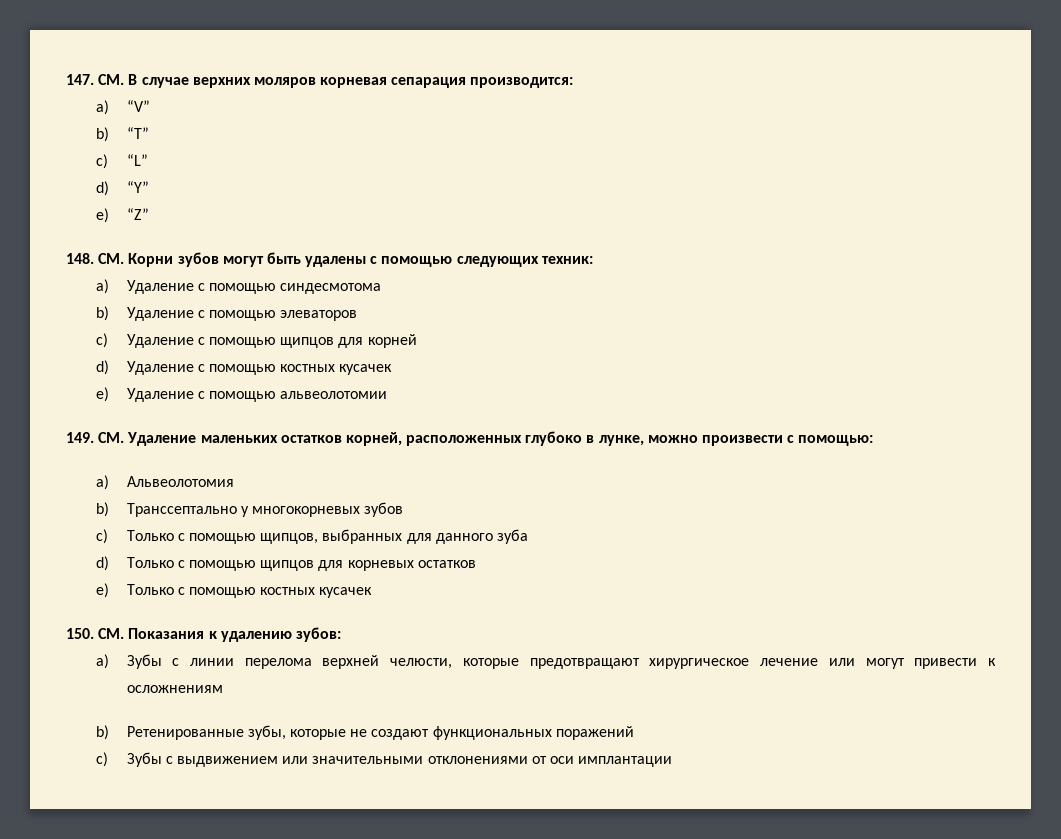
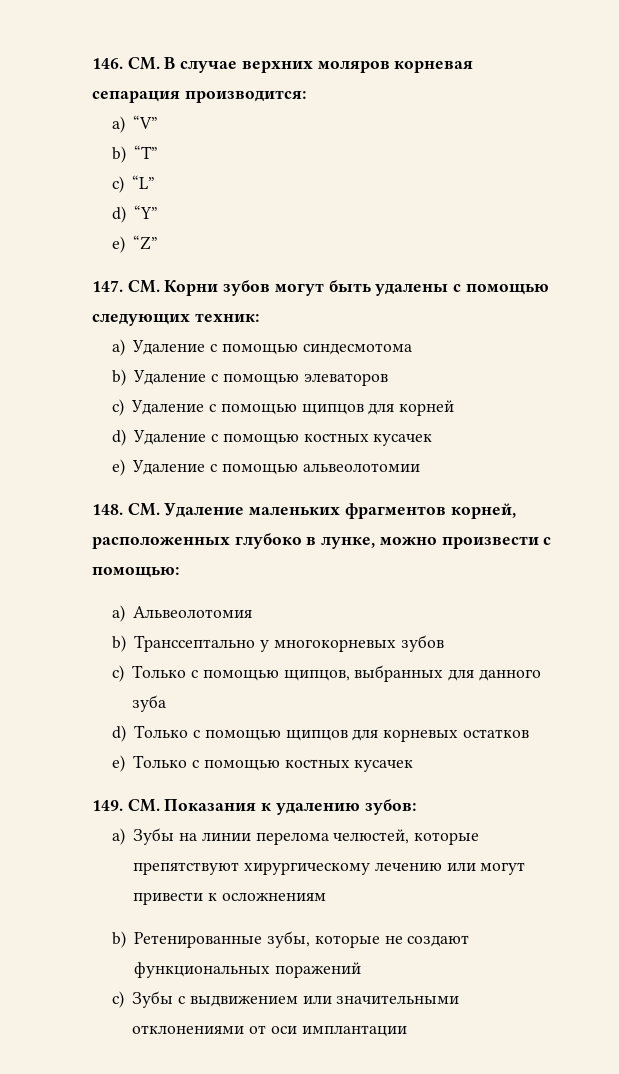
- 147. СМ. В случае верхних моляров корневая сепарация производится:
+ 146. СМ. В случае верхних моляров корневая сепарация производится:
- 148. СМ. Корни зубов могут быть удалены с помощью следующих техник:
+ 147. СМ. Корни зубов могут быть удалены с помощью следующих техник:
- 149. СМ. Удаление маленьких остатков корней, расположенных глубоко в лунке, можно произвести с помощью:
+ 148. СМ. Удаление маленьких фрагментов корней, расположенных глубоко в лунке, можно произвести с помощью:
- 150. СМ. Показания к удалению зубов:
+ 149. СМ. Показания к удалению зубов:
- a) Зубы с линии перелома верхней челюсти, которые предотвращают хирургическое лечение или могут привести к осложнениям
+ a) Зубы на линии перелома челюстей, которые препятствуют хирургическому лечению или могут привести к осложнениям

